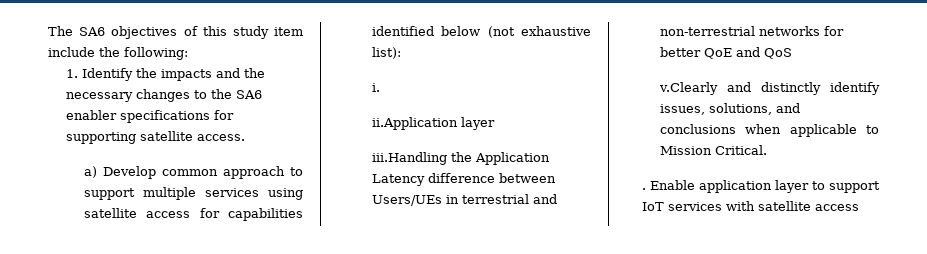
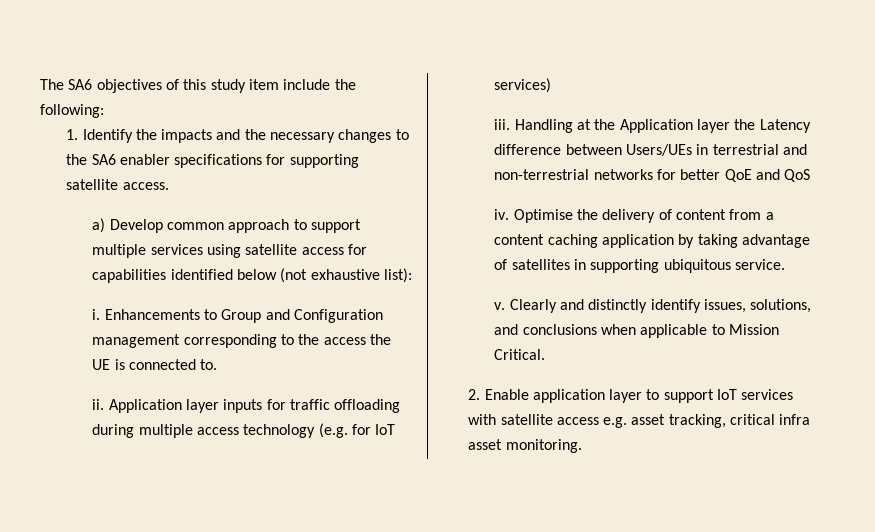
- i.
- ii.Application layer
- iii.Handling the Application Latency difference between Users/UEs in terrestrial and non-terrestrial networks for better QoE and QoS
+ i. Enhancements to Group and Configuration management corresponding to the access the UE is connected to.
+ ii. Application layer inputs for traffic offloading during multiple access technology (e.g. for IoT services)
+ iii. Handling at the Application layer the Latency difference between Users/UEs in terrestrial and non-terrestrial networks for better QoE and QoS
- v.Clearly and distinctly identify issues, solutions, and conclusions when applicable to Mission Critical.
+ iv. Optimise the delivery of content from a content caching application by taking advantage of satellites in supporting ubiquitous service.
+ v. Clearly and distinctly identify issues, solutions, and conclusions when applicable to Mission Critical.
- . Enable application layer to support IoT services with satellite access
+ 2. Enable application layer to support IoT services with satellite access e.g. asset tracking, critical infra asset monitoring.

